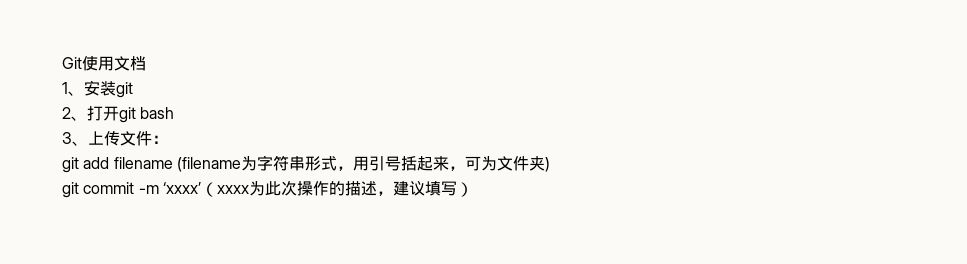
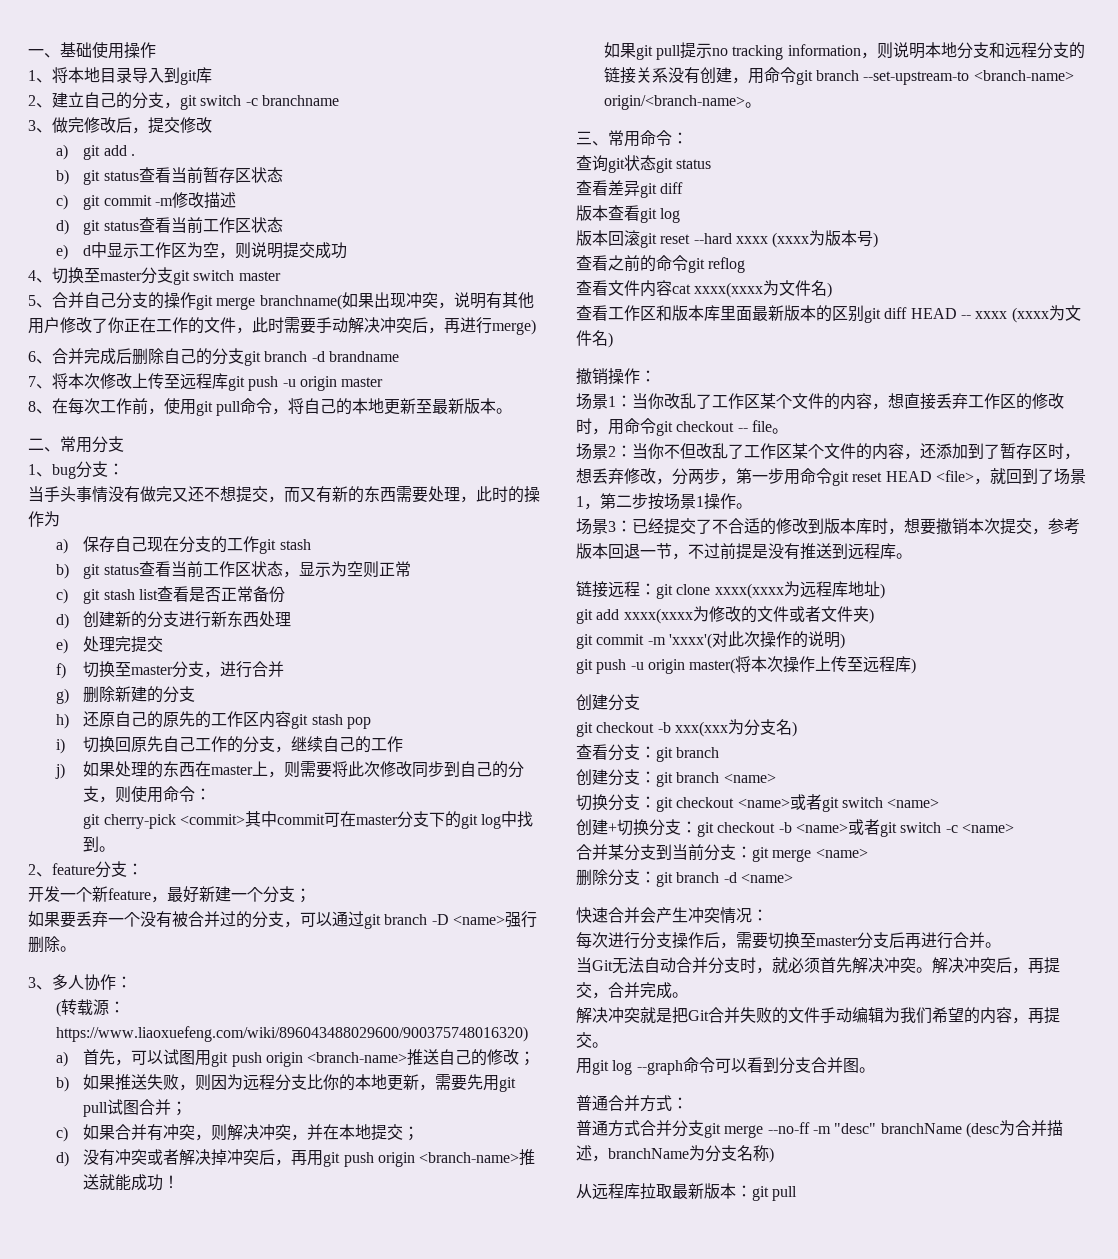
- Git使用文档
- 1、安装git
- 2、打开git bash
- 3、上传文件：
- git add filename (filename为字符串形式，用引号括起来，可为文件夹)
+ 一、基础使用操作
+ 1、将本地目录导入到git库
+ 2、建立自己的分支，git switch -c branchname
+ 3、做完修改后，提交修改
+ a) git add .
+ b) git status查看当前暂存区状态
+ c) git commit -m修改描述
+ d) git status查看当前工作区状态
+ e) d中显示工作区为空，则说明提交成功
+ 4、切换至master分支git switch master
+ 5、合并自己分支的操作git merge branchname(如果出现冲突，说明有其他用户修改了你正在工作的文件，此时需要手动解决冲突后，再进行merge)
+ 6、合并完成后删除自己的分支git branch -d brandname
+ 7、将本次修改上传至远程库git push -u origin master
+ 8、在每次工作前，使用git pull命令，将自己的本地更新至最新版本。
+ 二、常用分支
+ 1、bug分支：
+ 当手头事情没有做完又还不想提交，而又有新的东西需要处理，此时的操作为
+ a)保存自己现在分支的工作git stash
+ b) git status查看当前工作区状态，显示为空则正常
+ c) git stash list查看是否正常备份
+ d)创建新的分支进行新东西处理
+ e)处理完提交
+ f)切换至master分支，进行合并
+ g)删除新建的分支
+ h)还原自己的原先的工作区内容git stash pop
+ i)切换回原先自己工作的分支，继续自己的工作
+ j)如果处理的东西在master上，则需要将此次修改同步到自己的分支，则使用命令：
+ git cherry-pick <commit>其中commit可在master分支下的git log中找到。
+ 2、feature分支：
+ 开发一个新feature，最好新建一个分支；
+ 如果要丢弃一个没有被合并过的分支，可以通过git branch -D <name>强行删除。
+ 3、多人协作：
+ (转载源：https://www.liaoxuefeng.com/wiki/896043488029600/900375748016320)
+ a)首先，可以试图用git push origin <branch-name>推送自己的修改；
+ b)如果推送失败，则因为远程分支比你的本地更新，需要先用git pull试图合并；
+ c)如果合并有冲突，则解决冲突，并在本地提交；
+ d)没有冲突或者解决掉冲突后，再用git push origin <branch-name>推送就能成功！
+ 如果git pull提示no tracking information，则说明本地分支和远程分支的链接关系没有创建，用命令git branch --set-upstream-to <branch-name> origin/<branch-name>。
+ 三、常用命令：
+ 查询git状态git status
+ 查看差异git diff
+ 版本查看git log
+ 版本回滚git reset --hard xxxx (xxxx为版本号)
+ 查看之前的命令git reflog
+ 查看文件内容cat xxxx(xxxx为文件名)
+ 查看工作区和版本库里面最新版本的区别git diff HEAD -- xxxx (xxxx为文件名)
+ 撤销操作：
+ 场景1：当你改乱了工作区某个文件的内容，想直接丢弃工作区的修改时，用命令git checkout -- file。
+ 场景2：当你不但改乱了工作区某个文件的内容，还添加到了暂存区时，想丢弃修改，分两步，第一步用命令git reset HEAD <file>，就回到了场景1，第二步按场景1操作。
+ 场景3：已经提交了不合适的修改到版本库时，想要撤销本次提交，参考版本回退一节，不过前提是没有推送到远程库。
+ 链接远程：git clone xxxx(xxxx为远程库地址)
+ git add xxxx(xxxx为修改的文件或者文件夹)
- git commit -m ‘xxxx’（xxxx为此次操作的描述，建议填写）
+ git commit -m 'xxxx'(对此次操作的说明)
+ git push -u origin master(将本次操作上传至远程库)
+ 创建分支
+ git checkout -b xxx(xxx为分支名)
+ 查看分支：git branch
+ 创建分支：git branch <name>
+ 切换分支：git checkout <name>或者git switch <name>
+ 创建+切换分支：git checkout -b <name>或者git switch -c <name>
+ 合并某分支到当前分支：git merge <name>
+ 删除分支：git branch -d <name>
+ 快速合并会产生冲突情况：
+ 每次进行分支操作后，需要切换至master分支后再进行合并。
+ 当Git无法自动合并分支时，就必须首先解决冲突。解决冲突后，再提交，合并完成。
+ 解决冲突就是把Git合并失败的文件手动编辑为我们希望的内容，再提交。
+ 用git log --graph命令可以看到分支合并图。
+ 普通合并方式：
+ 普通方式合并分支git merge --no-ff -m "desc" branchName (desc为合并描述，branchName为分支名称)
+ 从远程库拉取最新版本：git pull

